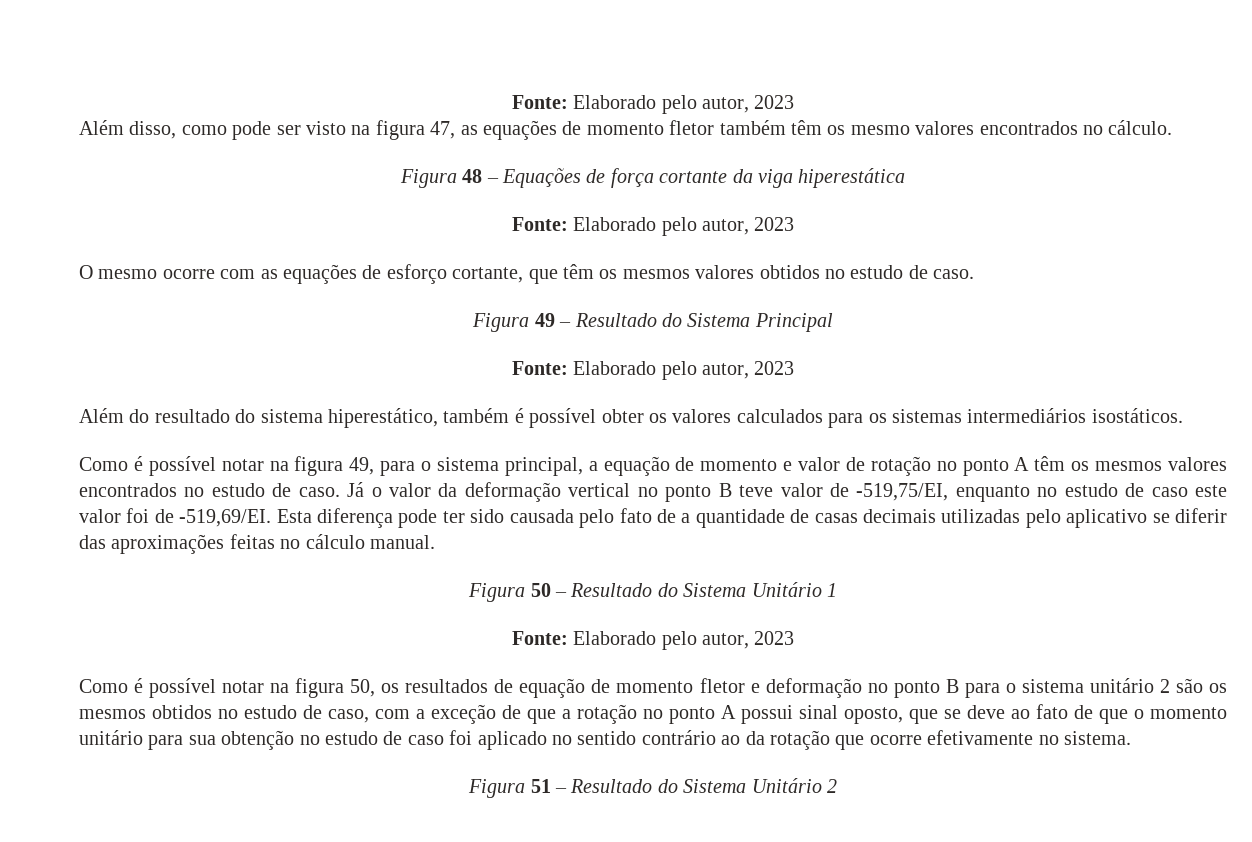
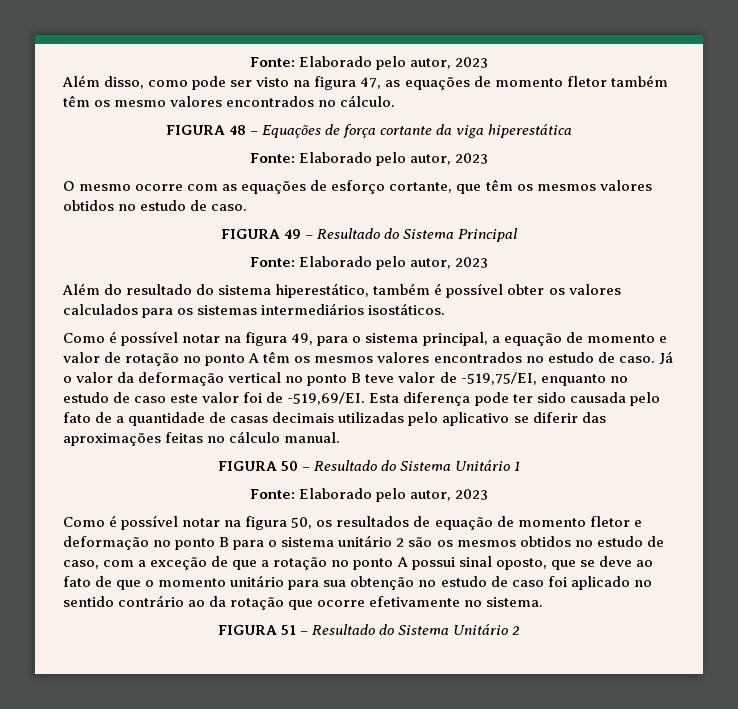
- Figura 48 – Equações de força cortante da viga hiperestática
+ FIGURA 48 – Equações de força cortante da viga hiperestática
- Figura 49 – Resultado do Sistema Principal
+ FIGURA 49 – Resultado do Sistema Principal
- Figura 50 – Resultado do Sistema Unitário 1
+ FIGURA 50 – Resultado do Sistema Unitário 1
- Figura 51 – Resultado do Sistema Unitário 2
+ FIGURA 51 – Resultado do Sistema Unitário 2

